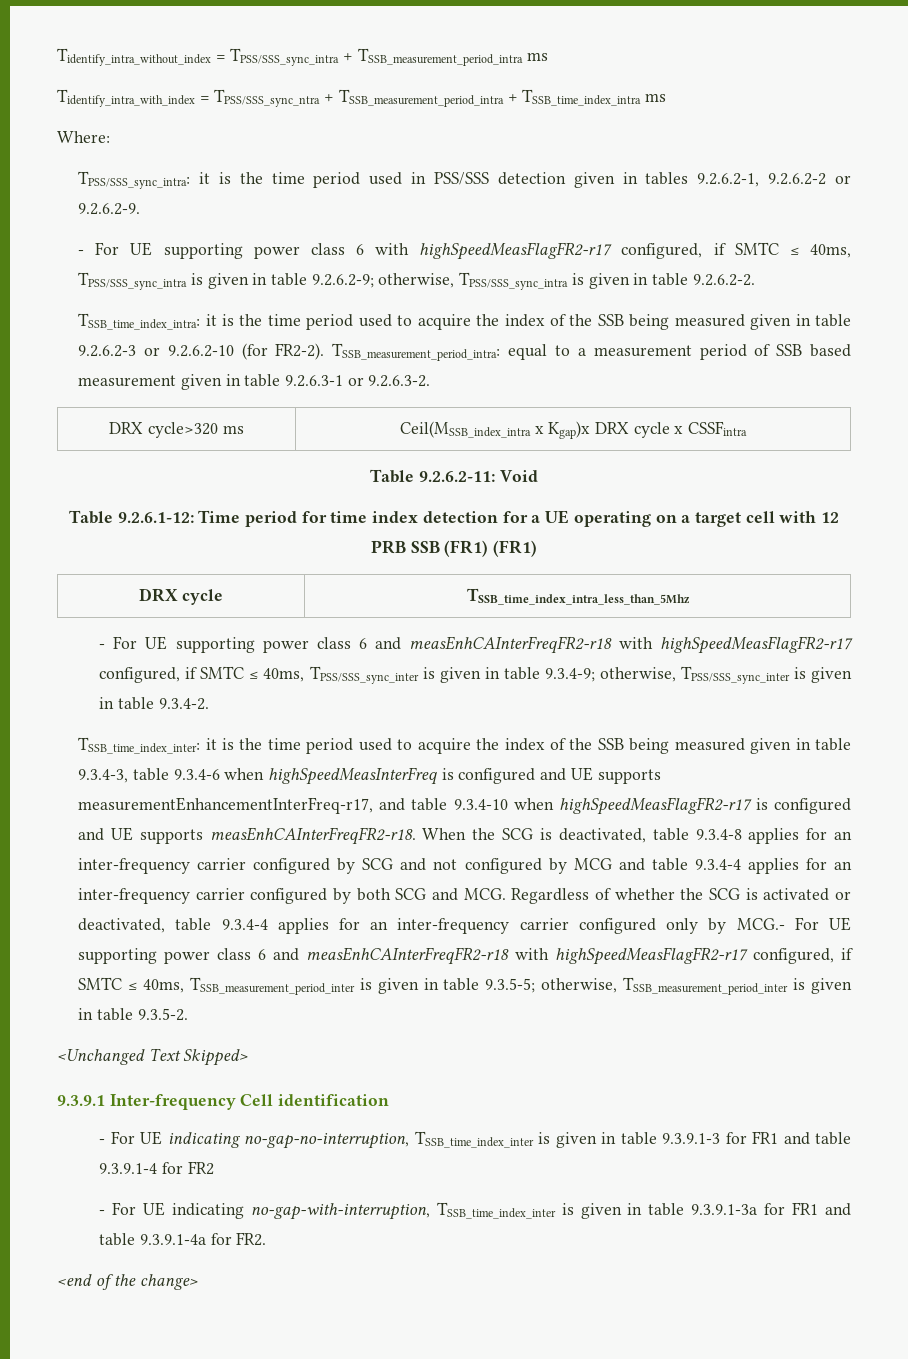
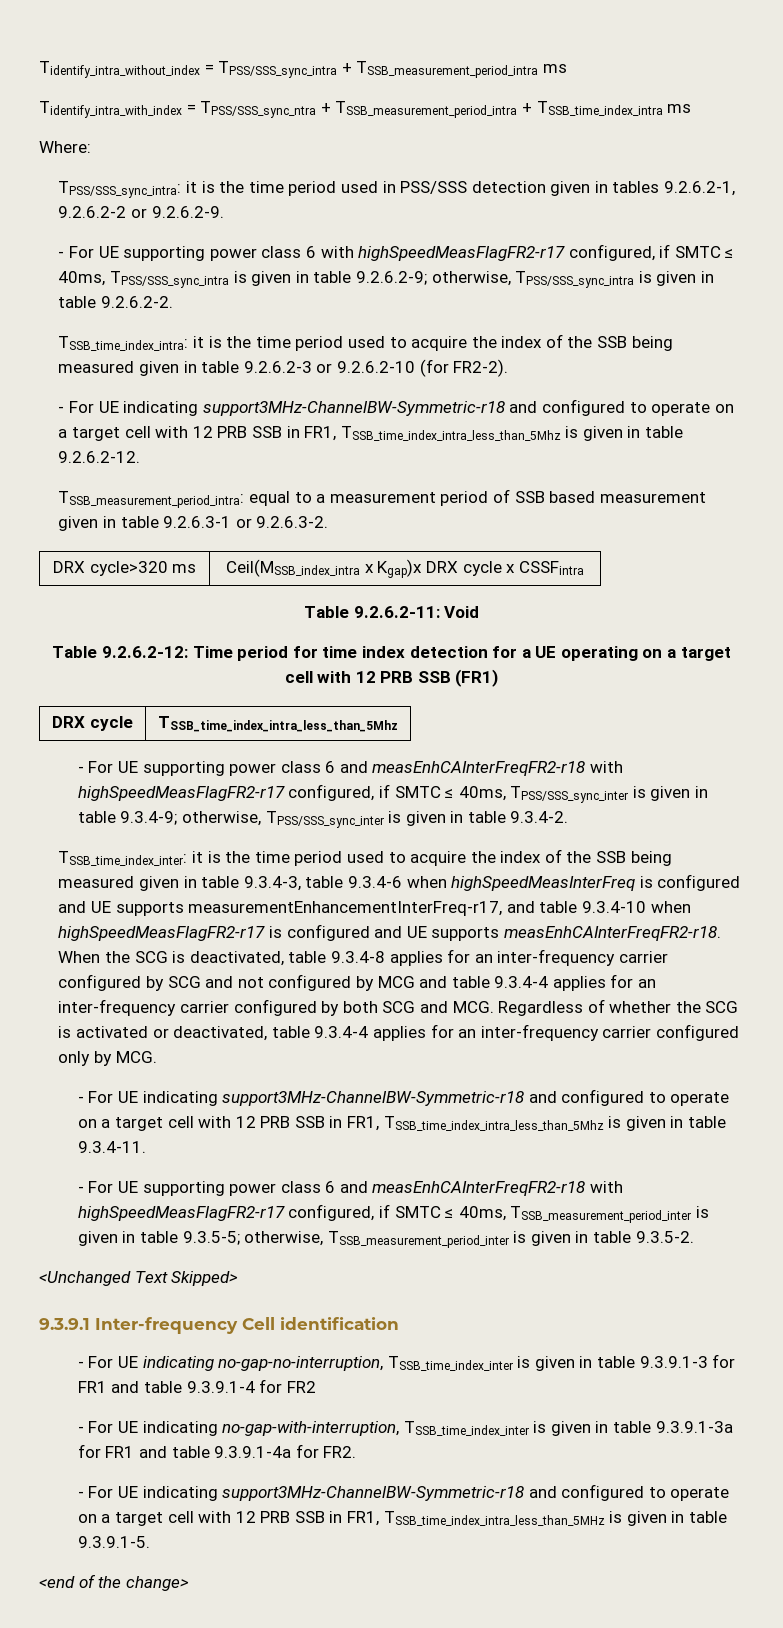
- TSSB_time_index_intra: it is the time period used to acquire the index of the SSB being measured given in table 9.2.6.2-3 or 9.2.6.2-10 (for FR2-2). TSSB_measurement_period_intra: equal to a measurement period of SSB based measurement given in table 9.2.6.3-1 or 9.2.6.3-2.
+ TSSB_time_index_intra: it is the time period used to acquire the index of the SSB being measured given in table 9.2.6.2-3 or 9.2.6.2-10 (for FR2-2).
+ - For UE indicating support3MHz-ChannelBW-Symmetric-r18 and configured to operate on a target cell with 12 PRB SSB in FR1, TSSB_time_index_intra_less_than_5Mhz is given in table 9.2.6.2-12.
+ TSSB_measurement_period_intra: equal to a measurement period of SSB based measurement given in table 9.2.6.3-1 or 9.2.6.3-2.
- Table 9.2.6.1-12: Time period for time index detection for a UE operating on a target cell with 12 PRB SSB (FR1) (FR1)
+ Table 9.2.6.2-12: Time period for time index detection for a UE operating on a target cell with 12 PRB SSB (FR1)
- When the SCG is deactivated, table 9.3.4-8 applies for an inter-frequency carrier configured by SCG and not configured by MCG and table 9.3.4-4 applies for an inter-frequency carrier configured by both SCG and MCG. Regardless of whether the SCG is activated or deactivated, table 9.3.4-4 applies for an inter-frequency carrier configured only by MCG.- For UE supporting power class 6 and measEnhCAInterFreqFR2-r18 with highSpeedMeasFlagFR2-r17 configured, if SMTC ≤ 40ms, TSSB_measurement_period_inter is given in table 9.3.5-5;
+ When the SCG is deactivated, table 9.3.4-8 applies for an inter-frequency carrier configured by SCG and not configured by MCG and table 9.3.4-4 applies for an inter-frequency carrier configured by both SCG and MCG. Regardless of whether the SCG is activated or deactivated, table 9.3.4-4 applies for an inter-frequency carrier configured only by MCG.
+ - For UE indicating support3MHz-ChannelBW-Symmetric-r18 and configured to operate on a target cell with 12 PRB SSB in FR1, TSSB_time_index_intra_less_than_5Mhz is given in table 9.3.4-11.
+ - For UE supporting power class 6 and measEnhCAInterFreqFR2-r18 with highSpeedMeasFlagFR2-r17 configured, if SMTC ≤ 40ms, TSSB_measurement_period_inter is given in table 9.3.5-5;
+ - For UE indicating support3MHz-ChannelBW-Symmetric-r18 and configured to operate on a target cell with 12 PRB SSB in FR1, TSSB_time_index_intra_less_than_5MHz is given in table 9.3.9.1-5.

